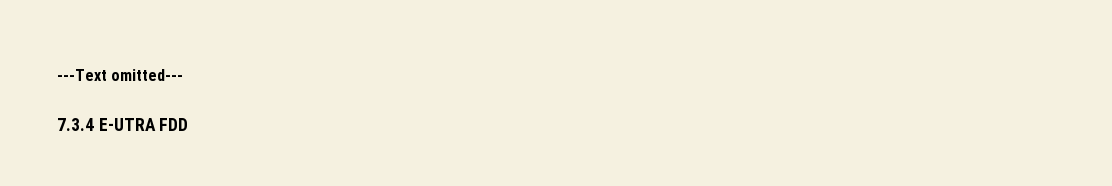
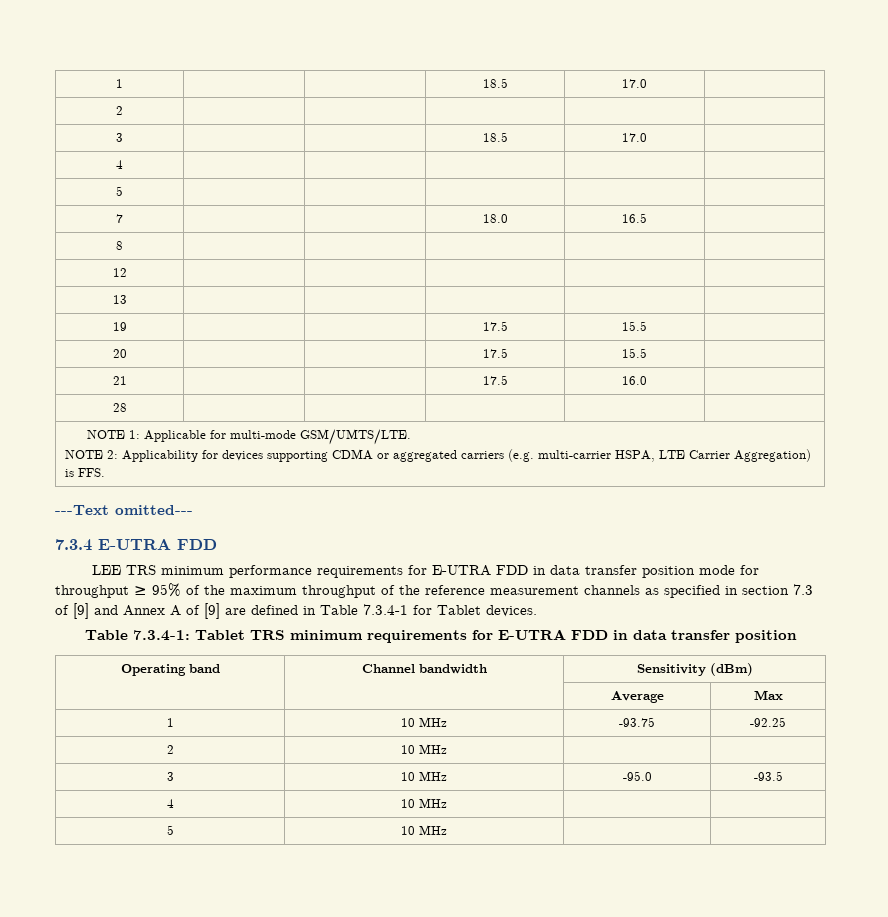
+ 1 | | | 18.5 | 17.0 |
+ 2 | | | | |
+ 3 | | | 18.5 | 17.0 |
+ 4 | | | | |
+ 5 | | | | |
+ 7 | | | 18.0 | 16.5 |
+ 8 | | | | |
+ 12 | | | | |
+ 13 | | | | |
+ 19 | | | 17.5 | 15.5 |
+ 20 | | | 17.5 | 15.5 |
+ 21 | | | 17.5 | 16.0 |
+ 28 | | | | |
+ NOTE 1: Applicable for multi-mode GSM/UMTS/LTE.
+ NOTE 2: Applicability for devices supporting CDMA or aggregated carriers (e.g. multi-carrier HSPA, LTE Carrier Aggregation) is FFS.
+ LEE TRS minimum performance requirements for E-UTRA FDD in data transfer position mode for throughput ≥ 95% of the maximum throughput of the reference measurement channels as specified in section 7.3 of [9] and Annex A of [9] are defined in Table 7.3.4-1 for Tablet devices.
+ Table 7.3.4-1: Tablet TRS minimum requirements for E-UTRA FDD in data transfer position
+ Operating band | Channel bandwidth | Sensitivity (dBm)
+ | | Average | Max
+ 1 | 10 MHz | -93.75 | -92.25
+ 2 | 10 MHz | |
+ 3 | 10 MHz | -95.0 | -93.5
+ 4 | 10 MHz | |
+ 5 | 10 MHz | |

